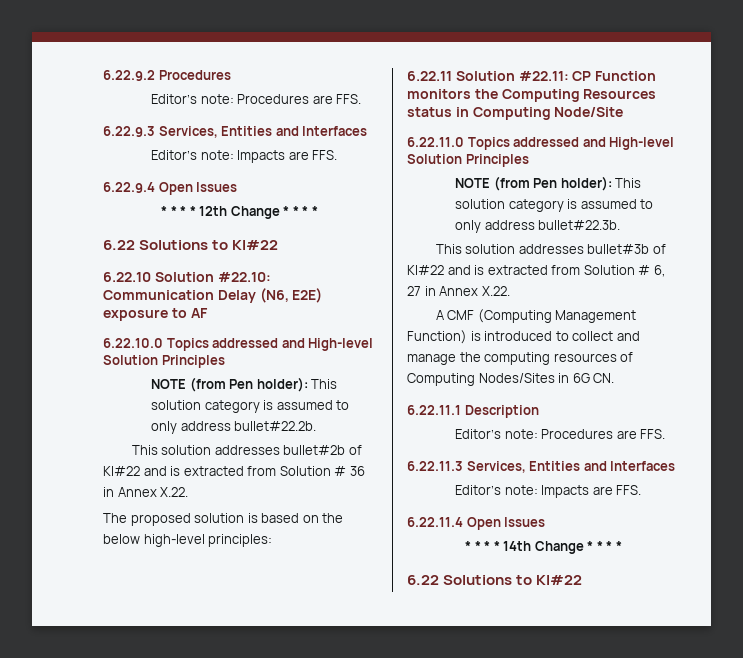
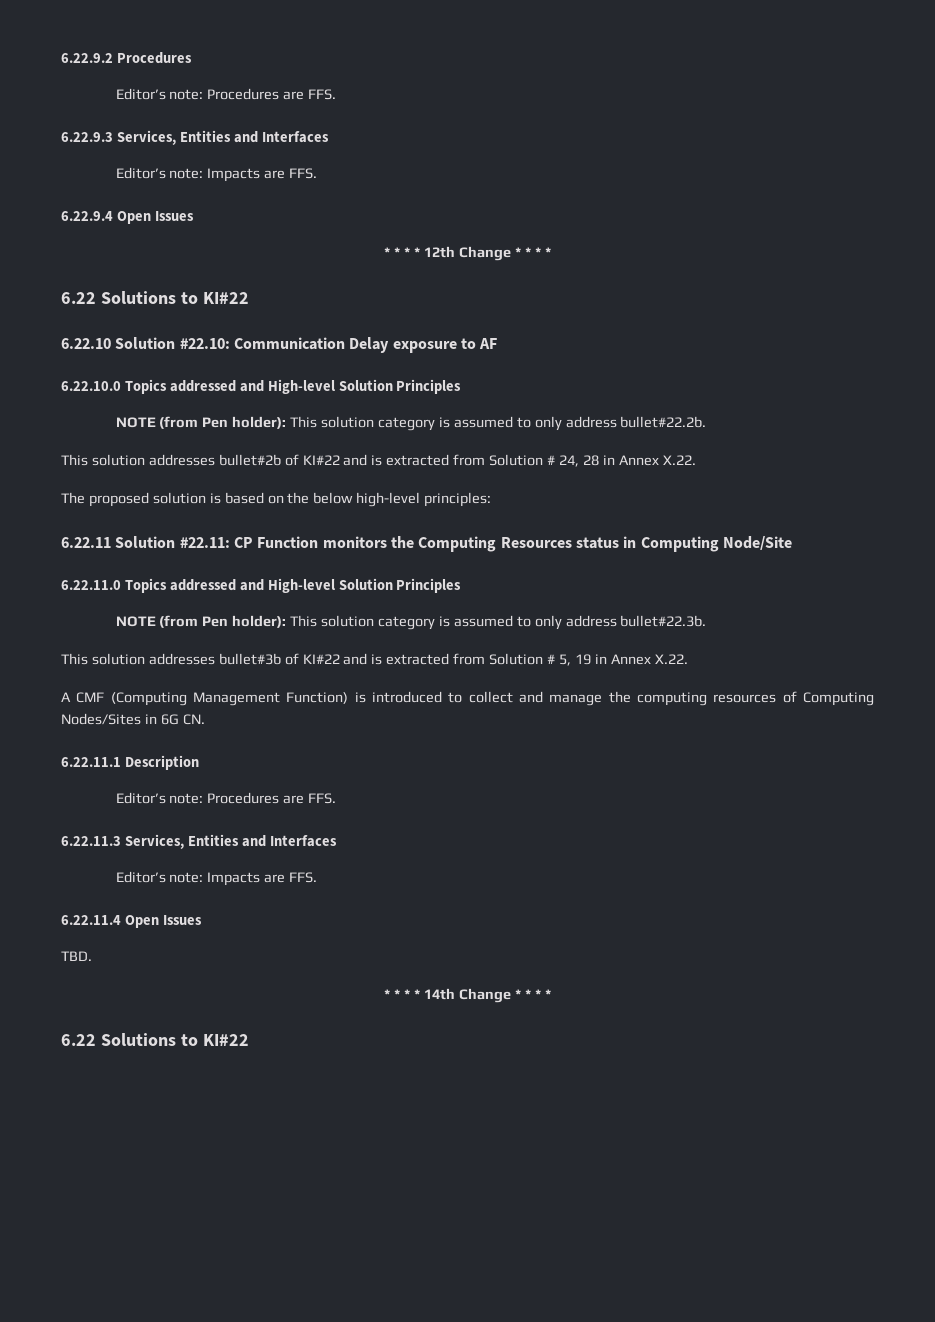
- 6.22.10 Solution #22.10: Communication Delay (N6, E2E) exposure to AF
+ 6.22.10 Solution #22.10: Communication Delay exposure to AF
- This solution addresses bullet#2b of KI#22 and is extracted from Solution # 36 in Annex X.22.
+ This solution addresses bullet#2b of KI#22 and is extracted from Solution # 24, 28 in Annex X.22.
- This solution addresses bullet#3b of KI#22 and is extracted from Solution # 6, 27 in Annex X.22.
+ This solution addresses bullet#3b of KI#22 and is extracted from Solution # 5, 19 in Annex X.22.
+ TBD.

